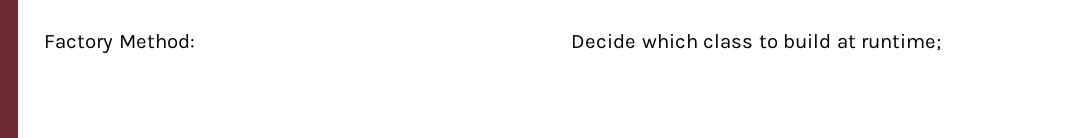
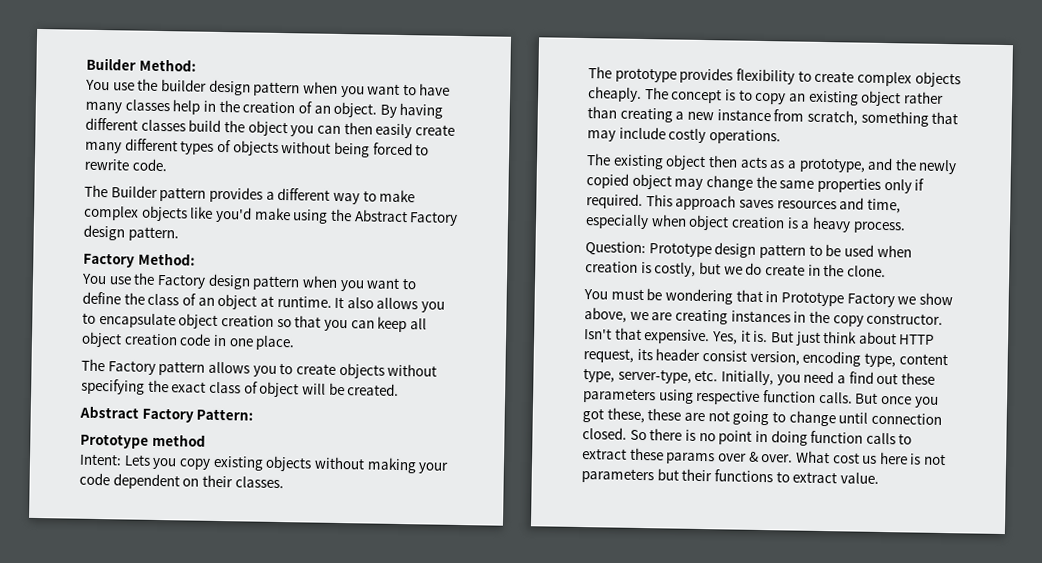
+ Builder Method:
+ You use the builder design pattern when you want to have many classes help in the creation of an object. By having different classes build the object you can then easily create many different types of objects without being forced to rewrite code.
+ The Builder pattern provides a different way to make complex objects like you'd make using the Abstract Factory design pattern.
  Factory Method:
- Decide which class to build at runtime;
+ You use the Factory design pattern when you want to define the class of an object at runtime. It also allows you to encapsulate object creation so that you can keep all object creation code in one place.
+ The Factory pattern allows you to create objects without specifying the exact class of object will be created.
+ Abstract Factory Pattern:
+ Prototype method
+ Intent: Lets you copy existing objects without making your code dependent on their classes.
+ The prototype provides flexibility to create complex objects cheaply. The concept is to copy an existing object rather than creating a new instance from scratch, something that may include costly operations.
+ The existing object then acts as a prototype, and the newly copied object may change the same properties only if required. This approach saves resources and time, especially when object creation is a heavy process.
+ Question: Prototype design pattern to be used when creation is costly, but we do create in the clone.
+ You must be wondering that in Prototype Factory we show above, we are creating instances in the copy constructor. Isn't that expensive. Yes, it is. But just think about HTTP request, its header consist version, encoding type, content type, server-type, etc. Initially, you need a find out these parameters using respective function calls. But once you got these, these are not going to change until connection closed. So there is no point in doing function calls to extract these params over & over. What cost us here is not parameters but their functions to extract value.

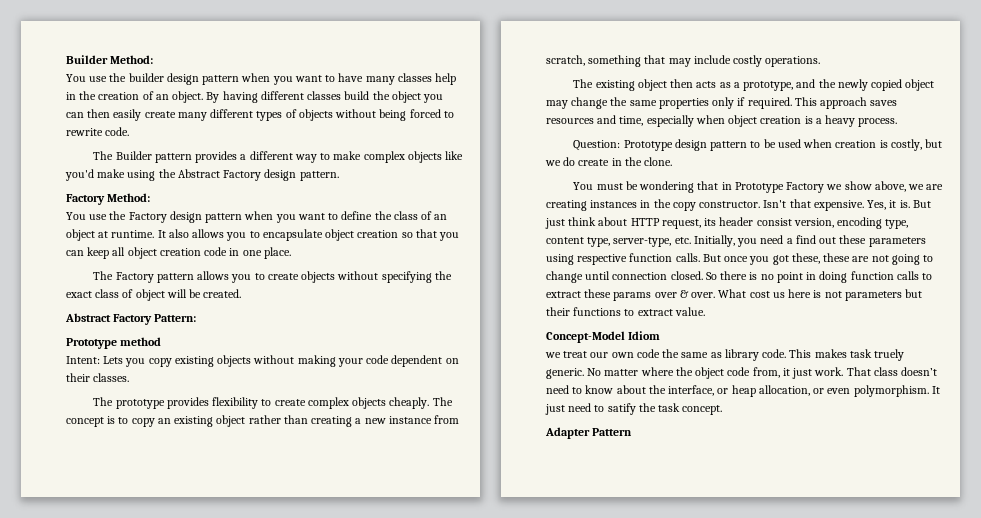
+ Concept-Model Idiom
+ we treat our own code the same as library code. This makes task truely generic. No matter where the object code from, it just work. That class doesn’t need to know about the interface, or heap allocation, or even polymorphism. It just need to satify the task concept.
+ Adapter Pattern

